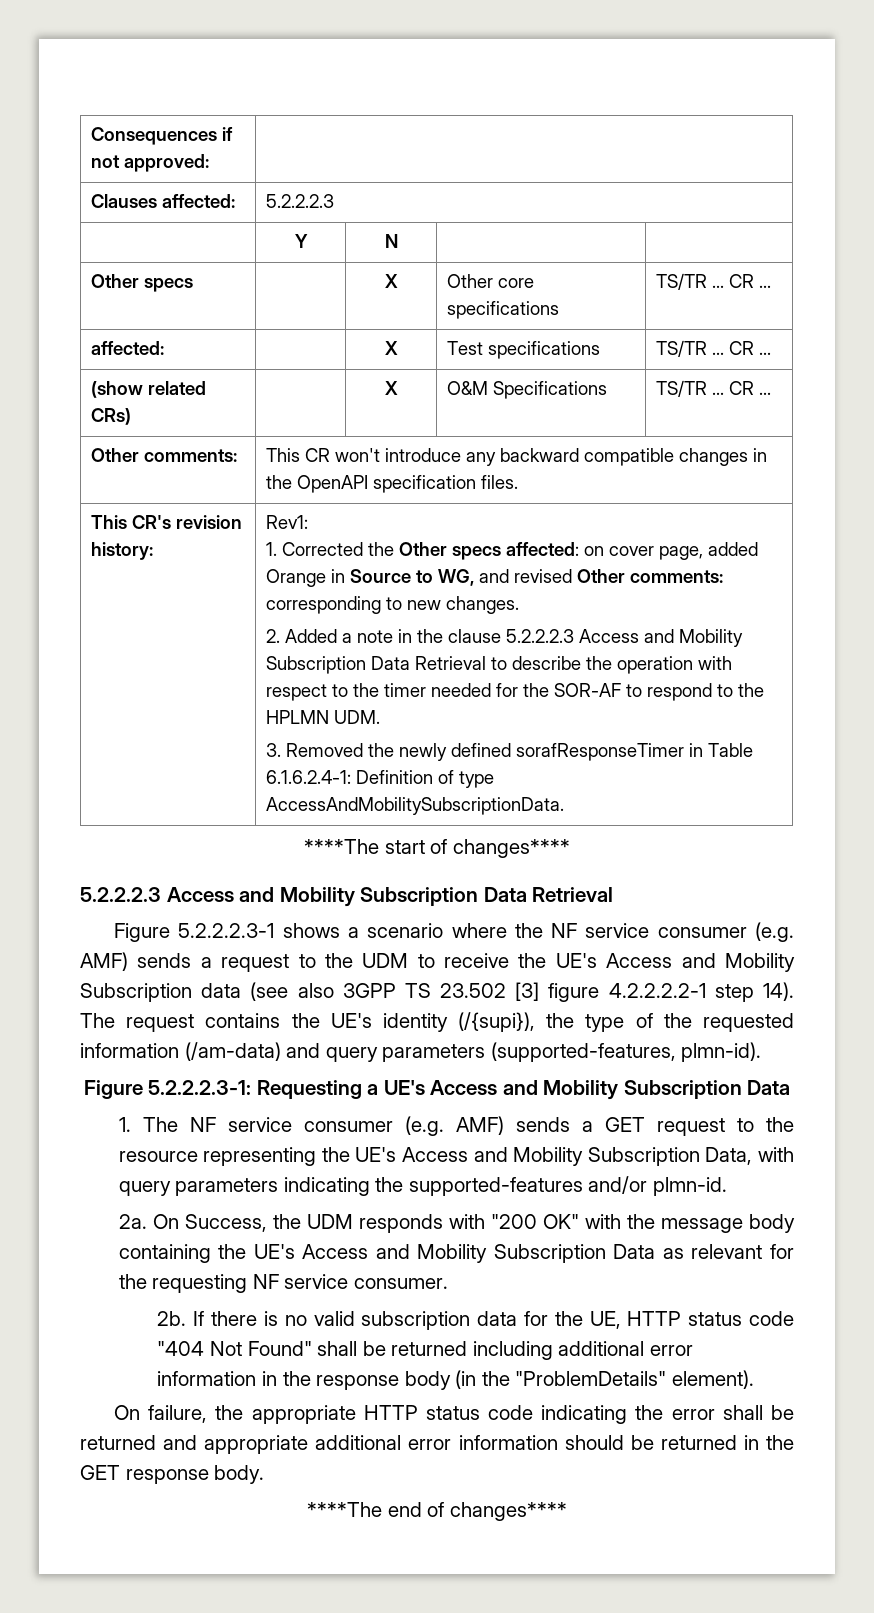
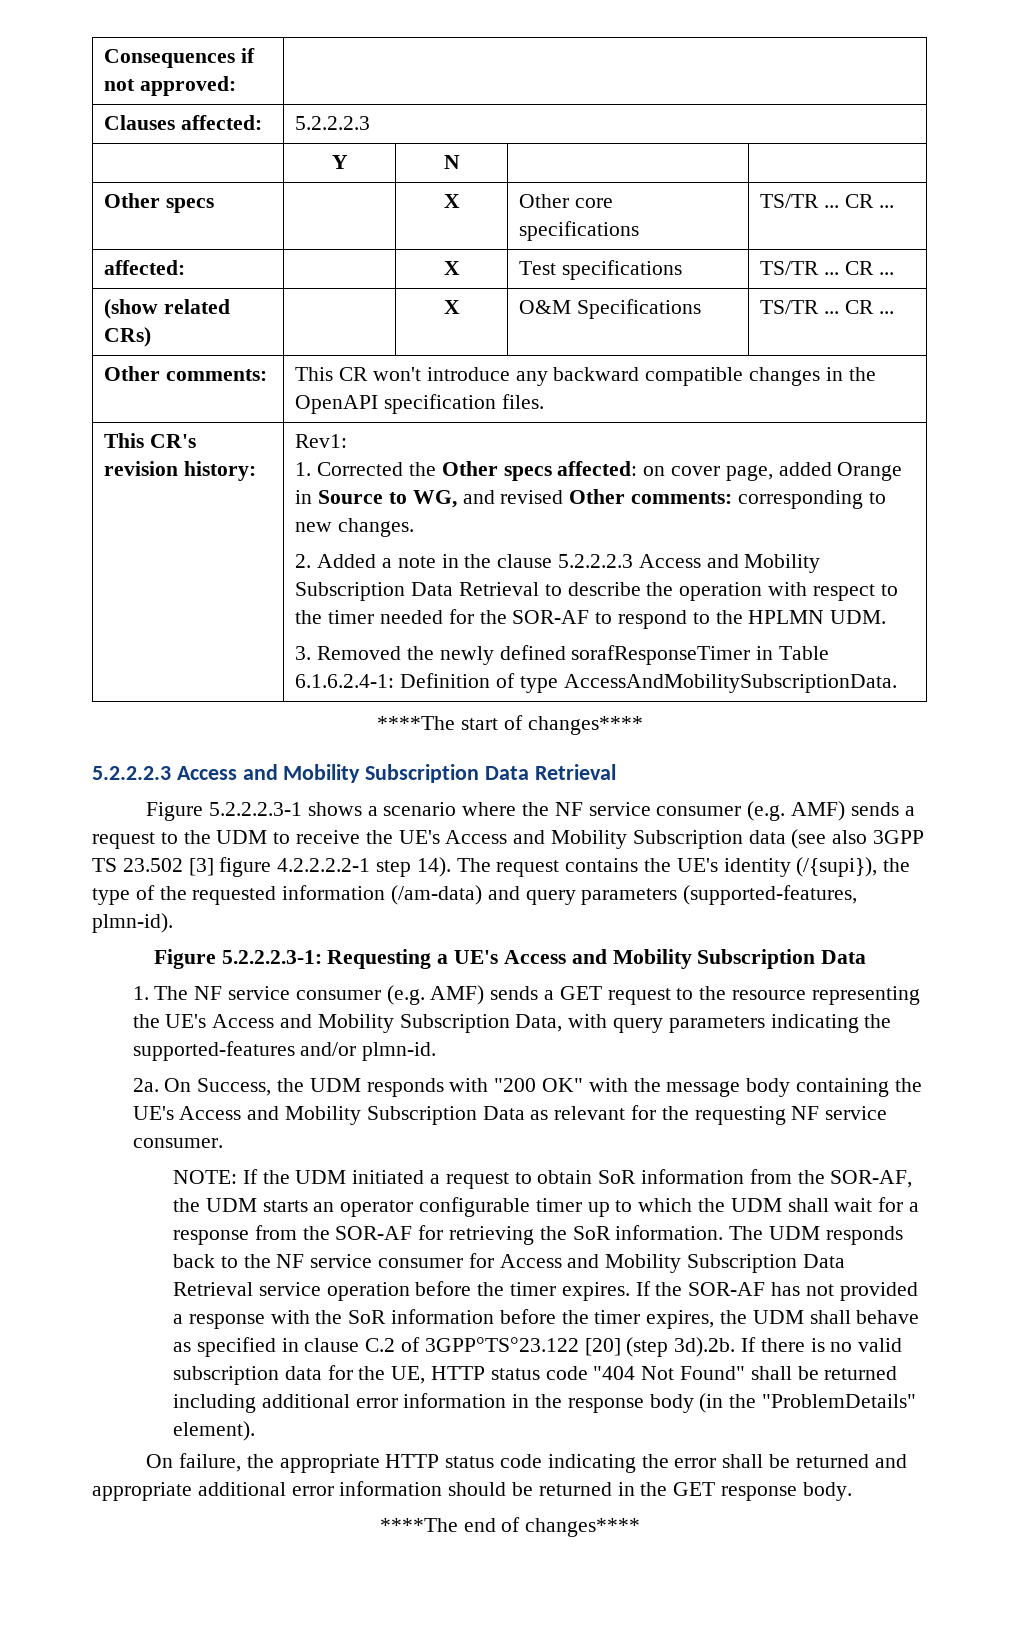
- 2b. If there is no valid subscription data for the UE, HTTP status code "404 Not Found" shall be returned including additional error information in the response body (in the "ProblemDetails" element).
+ NOTE: If the UDM initiated a request to obtain SoR information from the SOR-AF, the UDM starts an operator configurable timer up to which the UDM shall wait for a response from the SOR-AF for retrieving the SoR information. The UDM responds back to the NF service consumer for Access and Mobility Subscription Data Retrieval service operation before the timer expires. If the SOR-AF has not provided a response with the SoR information before the timer expires, the UDM shall behave as specified in clause C.2 of 3GPP°TS°23.122 [20] (step 3d).2b. If there is no valid subscription data for the UE, HTTP status code "404 Not Found" shall be returned including additional error information in the response body (in the "ProblemDetails" element).

